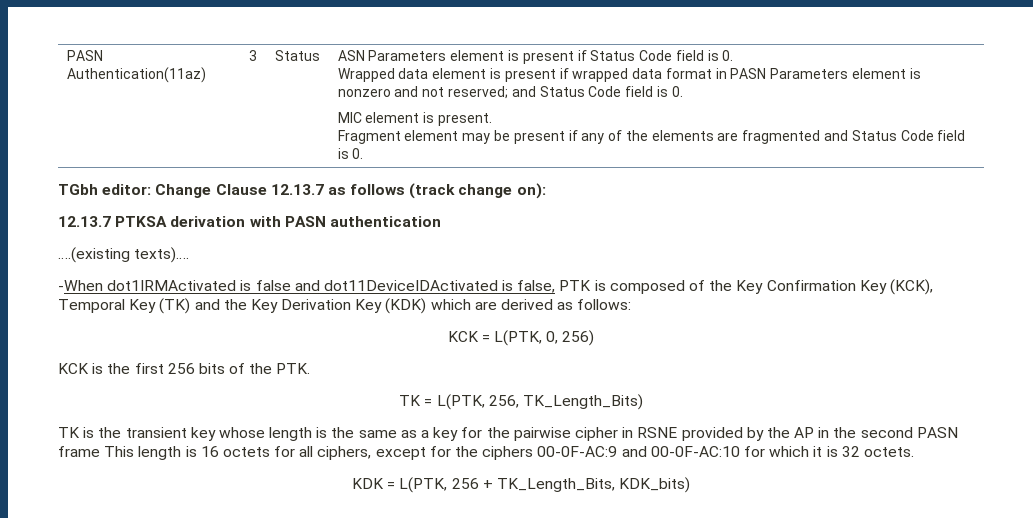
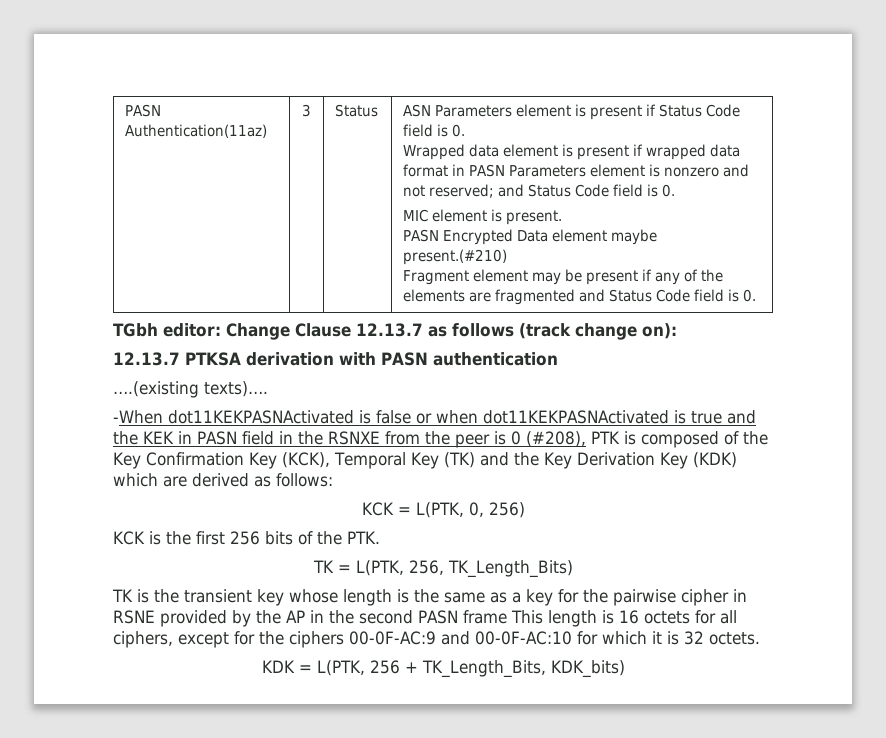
+ PASN Encrypted Data element maybe present.(#210)
- -When dot1IRMActivated is false and dot11DeviceIDActivated is false, PTK is composed of the Key Confirmation Key (KCK), Temporal Key (TK) and the Key Derivation Key (KDK) which are derived as follows:
+ -When dot11KEKPASNActivated is false or when dot11KEKPASNActivated is true and the KEK in PASN field in the RSNXE from the peer is 0 (#208), PTK is composed of the Key Confirmation Key (KCK), Temporal Key (TK) and the Key Derivation Key (KDK) which are derived as follows:

